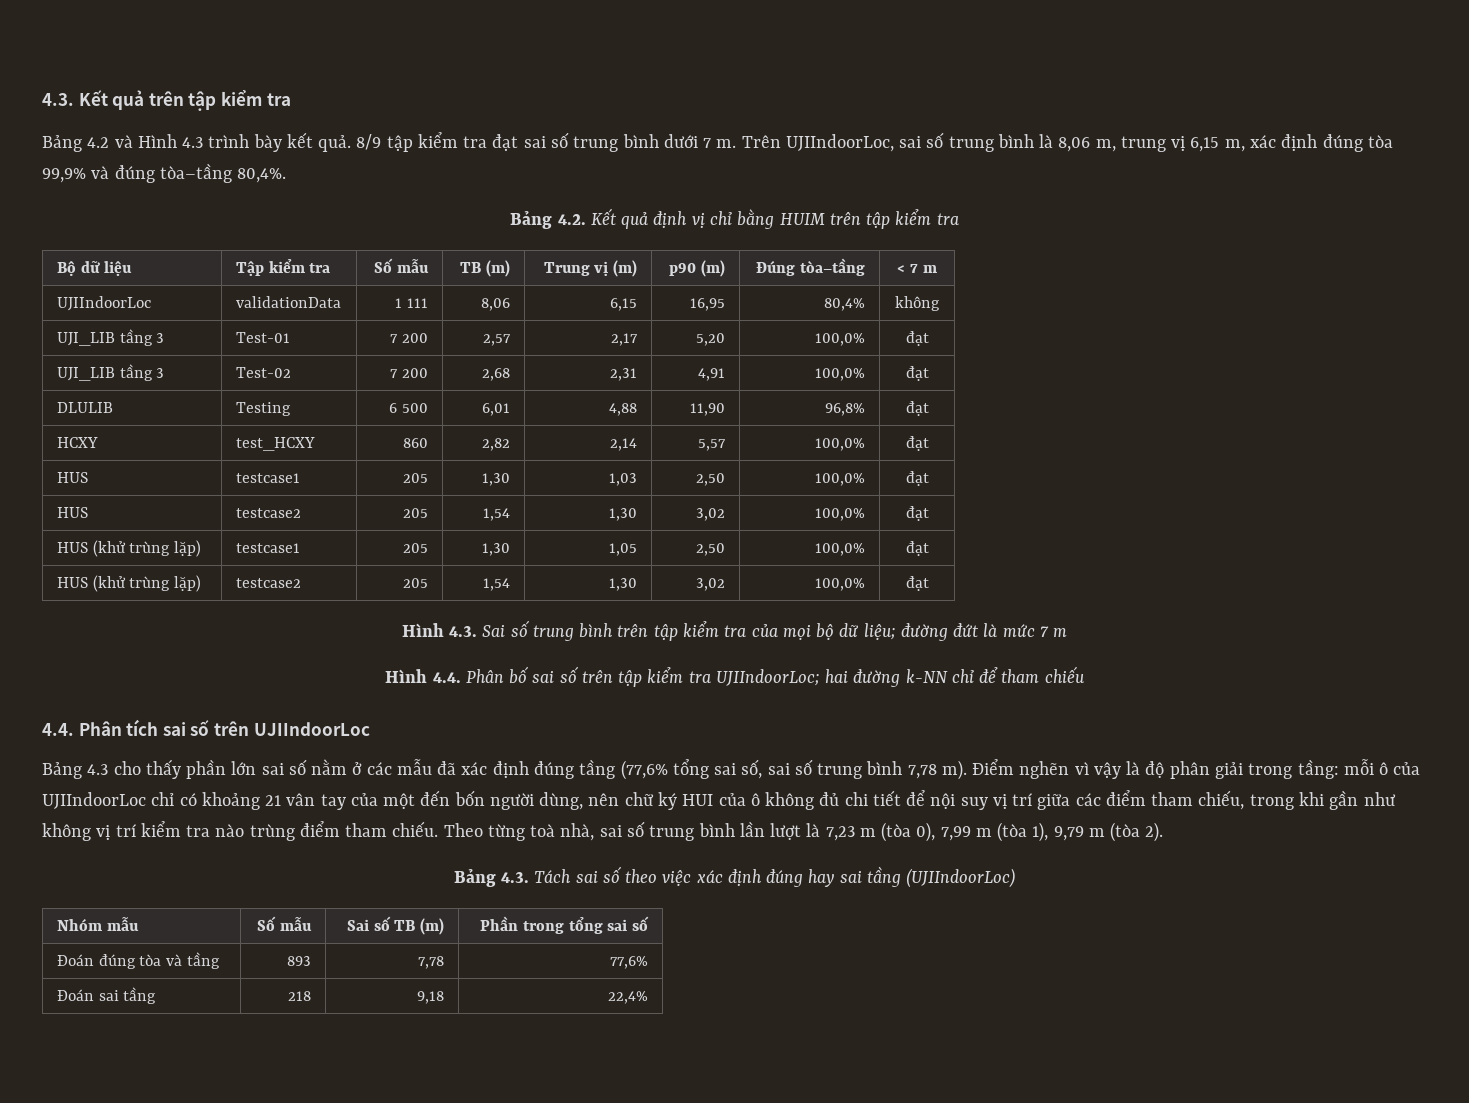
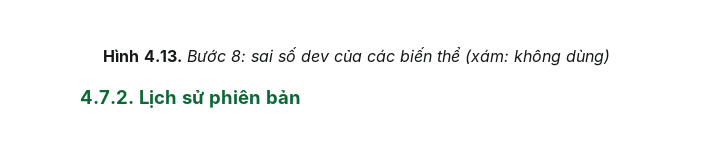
- 4.3. Kết quả trên tập kiểm tra
- Bảng 4.2 và Hình 4.3 trình bày kết quả. 8/9 tập kiểm tra đạt sai số trung bình dưới 7 m. Trên UJIIndoorLoc, sai số trung bình là 8,06 m, trung vị 6,15 m, xác định đúng tòa 99,9% và đúng tòa–tầng 80,4%.
- Bảng 4.2. Kết quả định vị chỉ bằng HUIM trên tập kiểm tra
- Bộ dữ liệu | Tập kiểm tra | Số mẫu | TB (m) | Trung vị (m) | p90 (m) | Đúng tòa–tầng | < 7 m
- UJIIndoorLoc | validationData | 1 111 | 8,06 | 6,15 | 16,95 | 80,4% | không
- UJI_LIB tầng 3 | Test-01 | 7 200 | 2,57 | 2,17 | 5,20 | 100,0% | đạt
- UJI_LIB tầng 3 | Test-02 | 7 200 | 2,68 | 2,31 | 4,91 | 100,0% | đạt
- DLULIB | Testing | 6 500 | 6,01 | 4,88 | 11,90 | 96,8% | đạt
- HCXY | test_HCXY | 860 | 2,82 | 2,14 | 5,57 | 100,0% | đạt
- HUS | testcase1 | 205 | 1,30 | 1,03 | 2,50 | 100,0% | đạt
- HUS | testcase2 | 205 | 1,54 | 1,30 | 3,02 | 100,0% | đạt
- HUS (khử trùng lặp) | testcase1 | 205 | 1,30 | 1,05 | 2,50 | 100,0% | đạt
- HUS (khử trùng lặp) | testcase2 | 205 | 1,54 | 1,30 | 3,02 | 100,0% | đạt
- Hình 4.3. Sai số trung bình trên tập kiểm tra của mọi bộ dữ liệu; đường đứt là mức 7 m
- Hình 4.4. Phân bố sai số trên tập kiểm tra UJIIndoorLoc; hai đường k-NN chỉ để tham chiếu
- 4.4. Phân tích sai số trên UJIIndoorLoc
- Bảng 4.3 cho thấy phần lớn sai số nằm ở các mẫu đã xác định đúng tầng (77,6% tổng sai số, sai số trung bình 7,78 m). Điểm nghẽn vì vậy là độ phân giải trong tầng: mỗi ô của UJIIndoorLoc chỉ có khoảng 21 vân tay của một đến bốn người dùng, nên chữ ký HUI của ô không đủ chi tiết để nội suy vị trí giữa các điểm tham chiếu, trong khi gần như không vị trí kiểm tra nào trùng điểm tham chiếu. Theo từng toà nhà, sai số trung bình lần lượt là 7,23 m (tòa 0), 7,99 m (tòa 1), 9,79 m (tòa 2).
- Bảng 4.3. Tách sai số theo việc xác định đúng hay sai tầng (UJIIndoorLoc)
- Nhóm mẫu | Số mẫu | Sai số TB (m) | Phần trong tổng sai số
- Đoán đúng tòa và tầng | 893 | 7,78 | 77,6%
- Đoán sai tầng | 218 | 9,18 | 22,4%
+ Hình 4.13. Bước 8: sai số dev của các biến thể (xám: không dùng)
+ 4.7.2. Lịch sử phiên bản

